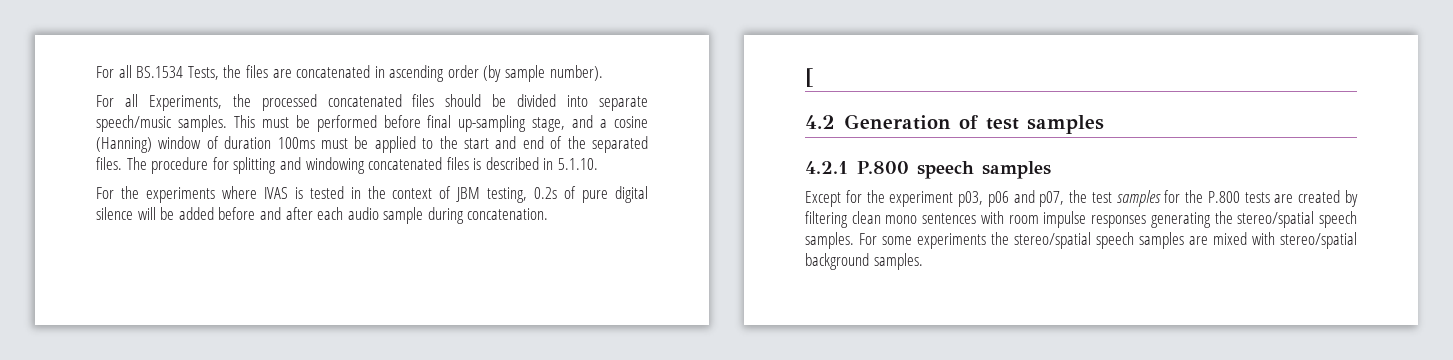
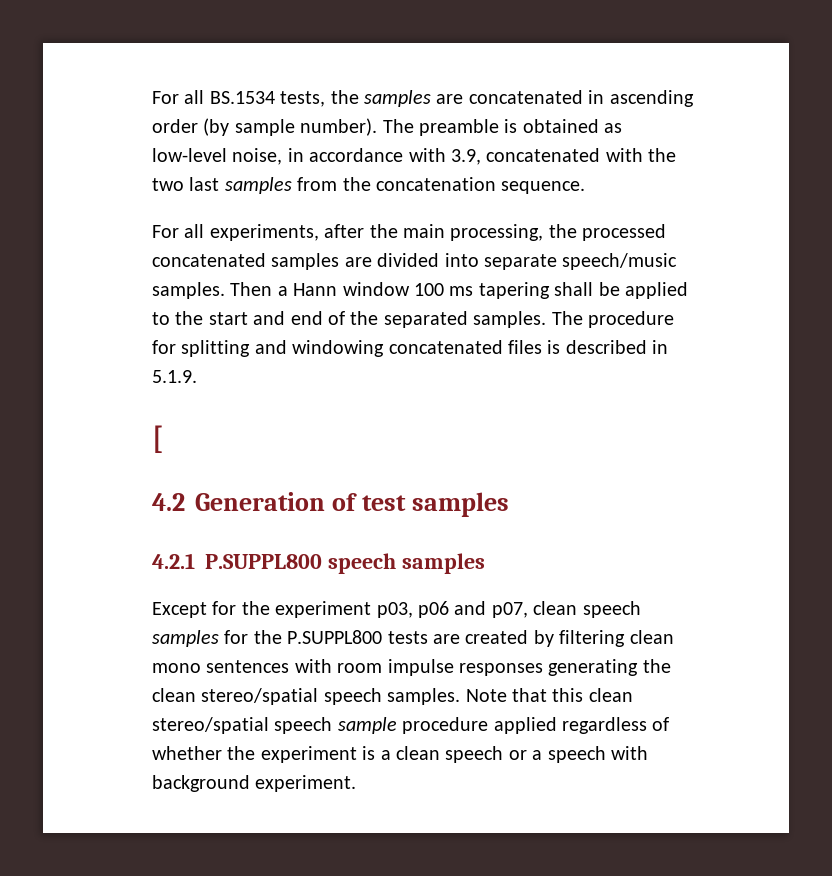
- For all BS.1534 Tests, the files are concatenated in ascending order (by sample number).
- For all Experiments, the processed concatenated files should be divided into separate speech/music samples.
+ For all BS.1534 tests, the samples are concatenated in ascending order (by sample number). The preamble is obtained as low-level noise, in accordance with 3.9, concatenated with the two last samples from the concatenation sequence.
+ For all experiments, after the main processing, the processed concatenated samples are divided into separate speech/music samples.
- This must be performed before final up-sampling stage, and a cosine (Hanning) window of duration 100ms must be applied to the start and end of the separated files.
+ Then a Hann window 100 ms tapering shall be applied to the start and end of the separated samples.
- The procedure for splitting and windowing concatenated files is described in 5.1.10.
- For the experiments where IVAS is tested in the context of JBM testing, 0.2s of pure digital silence will be added before and after each audio sample during concatenation.
+ The procedure for splitting and windowing concatenated files is described in 5.1.9.
- 4.2.1 P.800 speech samples
+ 4.2.1 P.SUPPL800 speech samples
- Except for the experiment p03, p06 and p07, the test samples for the P.800 tests are created by filtering clean mono sentences with room impulse responses generating the stereo/spatial speech samples.
+ Except for the experiment p03, p06 and p07, clean speech samples for the P.SUPPL800 tests are created by filtering clean mono sentences with room impulse responses generating the clean stereo/spatial speech samples.
- For some experiments the stereo/spatial speech samples are mixed with stereo/spatial background samples.
+ Note that this clean stereo/spatial speech sample procedure applied regardless of whether the experiment is a clean speech or a speech with background experiment.

